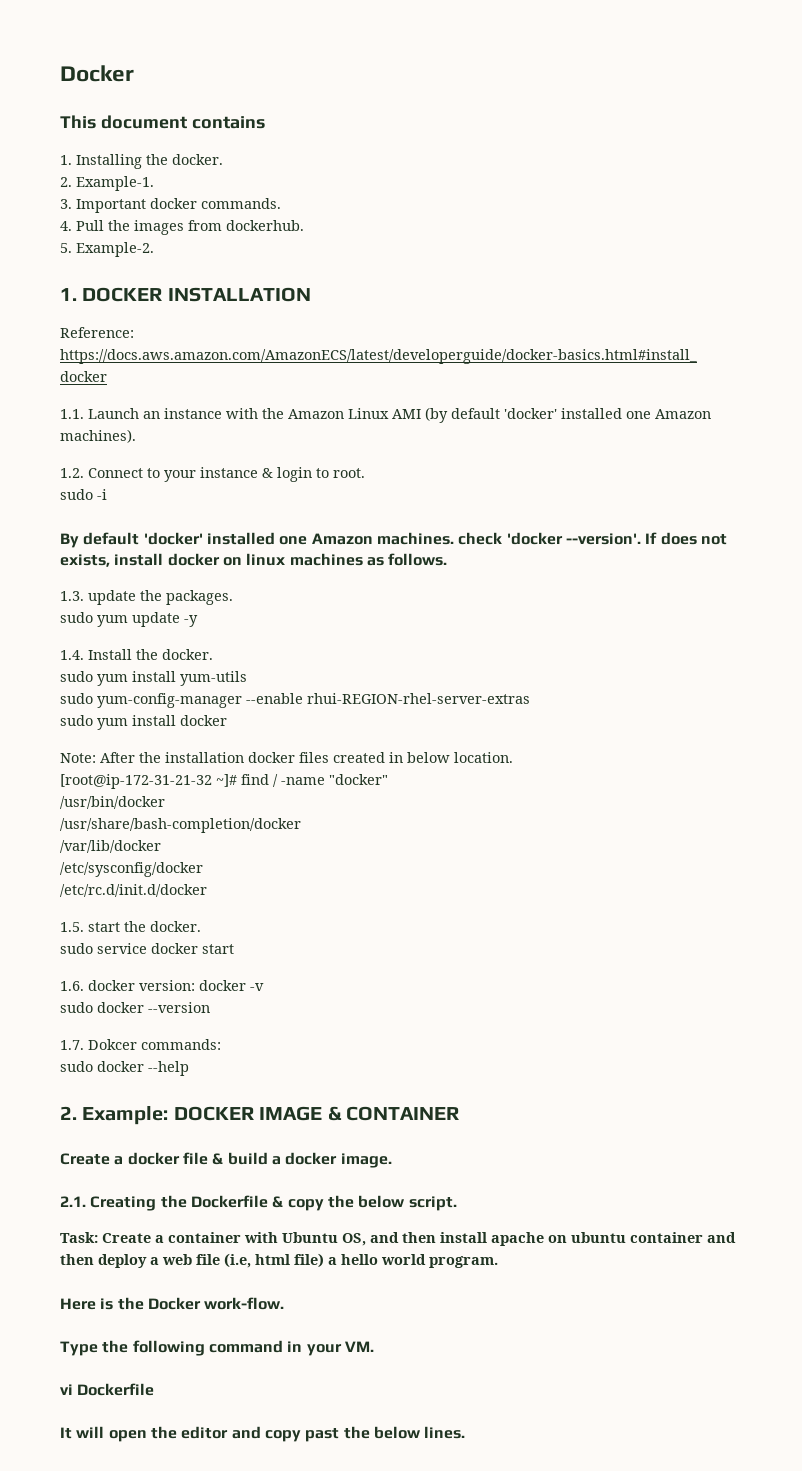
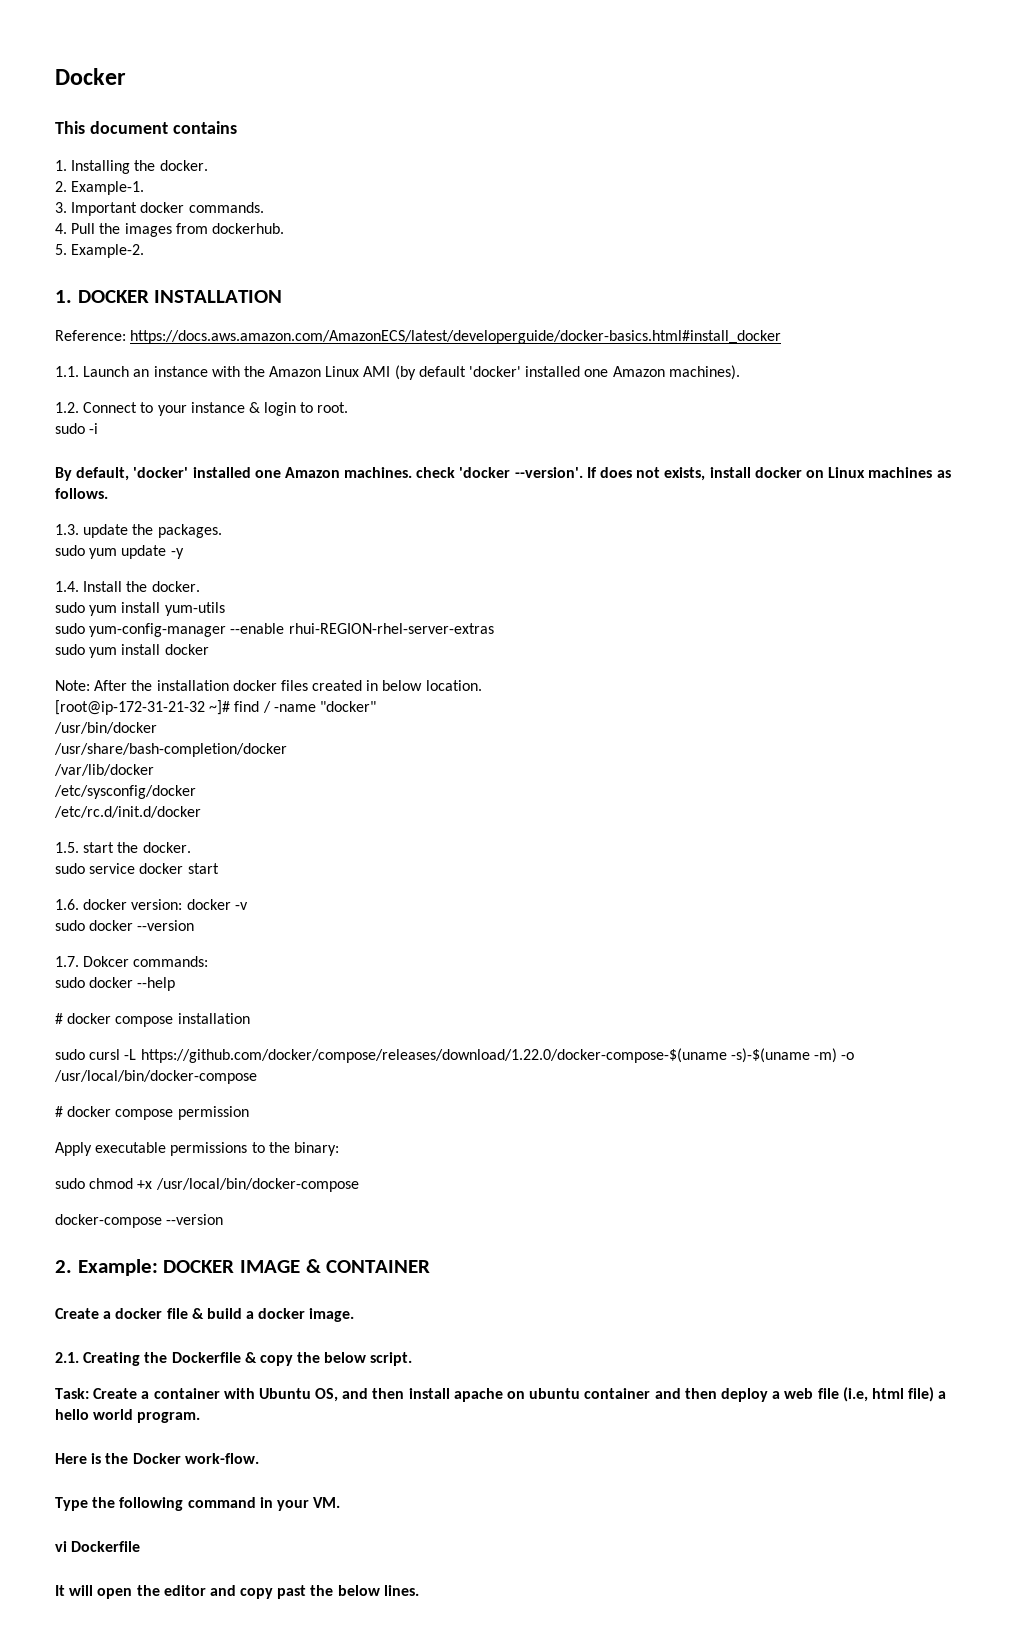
- By default 'docker' installed one Amazon machines. check 'docker --version'.
+ By default, 'docker' installed one Amazon machines. check 'docker --version'.
- If does not exists, install docker on linux machines as follows.
+ If does not exists, install docker on Linux machines as follows.
+ # docker compose installation
+ sudo cursl -L https://github.com/docker/compose/releases/download/1.22.0/docker-compose-$(uname -s)-$(uname -m) -o /usr/local/bin/docker-compose
+ # docker compose permission
+ Apply executable permissions to the binary:
+ sudo chmod +x /usr/local/bin/docker-compose
+ docker-compose --version

